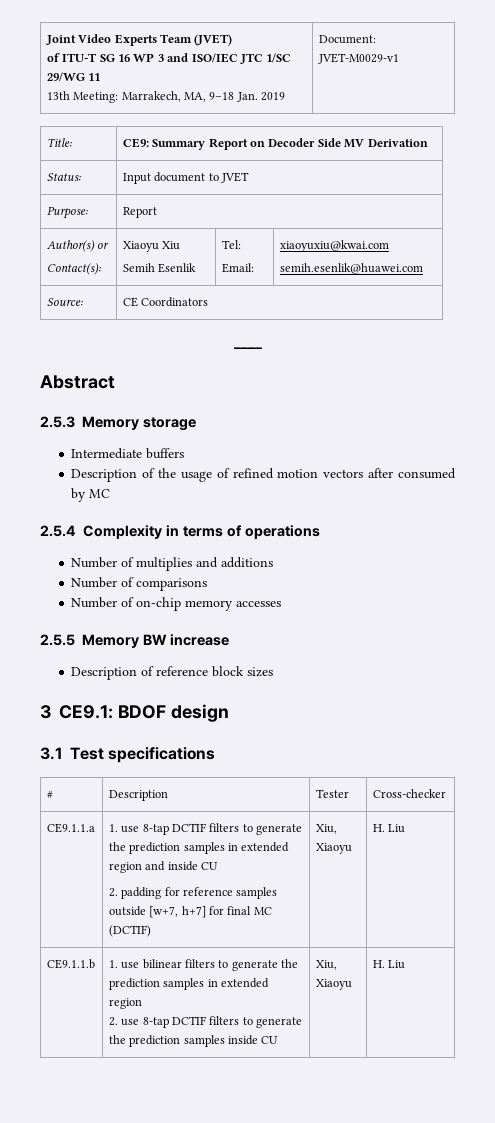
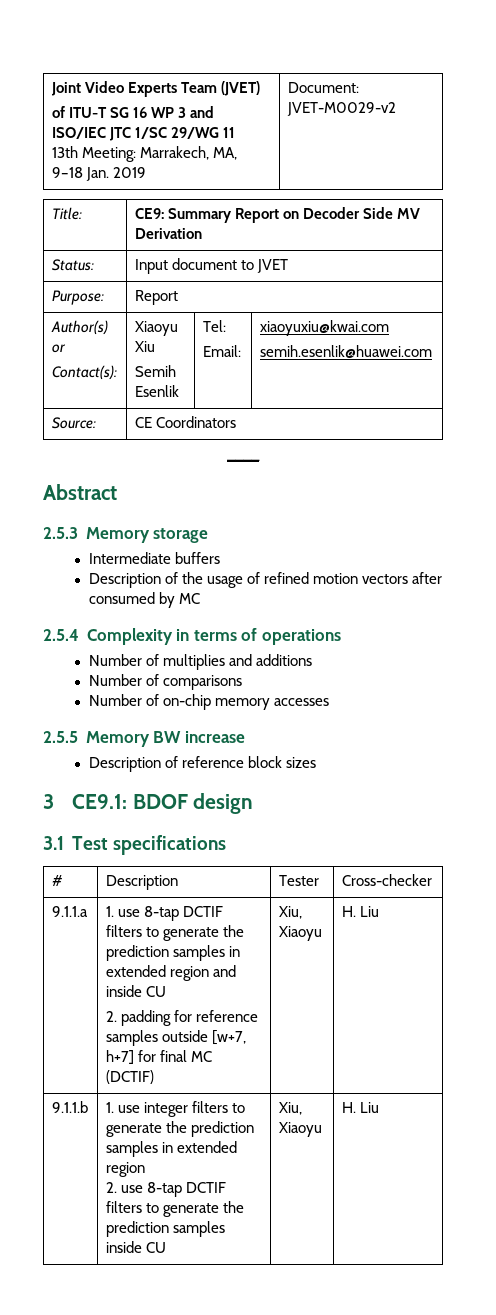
  Joint Video Experts Team (JVET)
  of ITU-T SG 16 WP 3 and ISO/IEC JTC 1/SC 29/WG 11
- 13th Meeting: Marrakech, MA, 9–18 Jan. 2019 | Document: JVET-M0029-v1
+ 13th Meeting: Marrakech, MA, 9–18 Jan. 2019 | Document: JVET-M0029-v2
- CE9.1.1.a | 1. use 8-tap DCTIF filters to generate the prediction samples in extended region and inside CU
+ 9.1.1.a | 1. use 8-tap DCTIF filters to generate the prediction samples in extended region and inside CU
- CE9.1.1.b | 1. use bilinear filters to generate the prediction samples in extended region
+ 9.1.1.b | 1. use integer filters to generate the prediction samples in extended region

